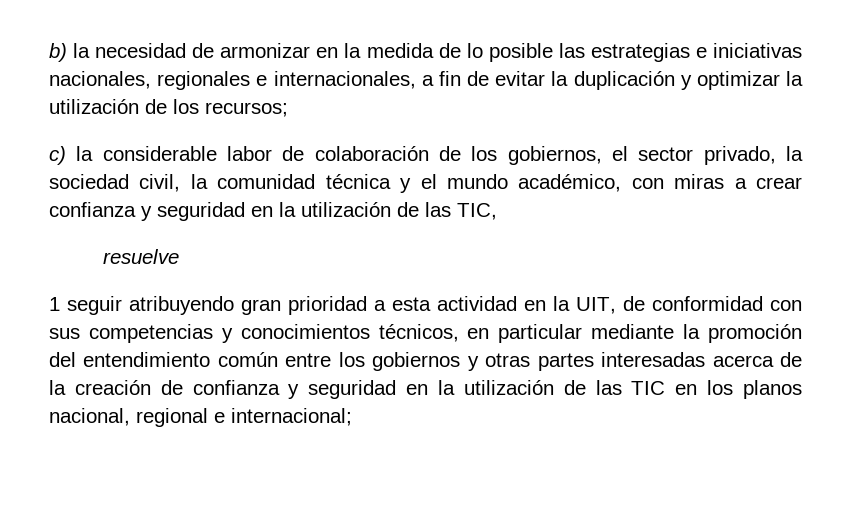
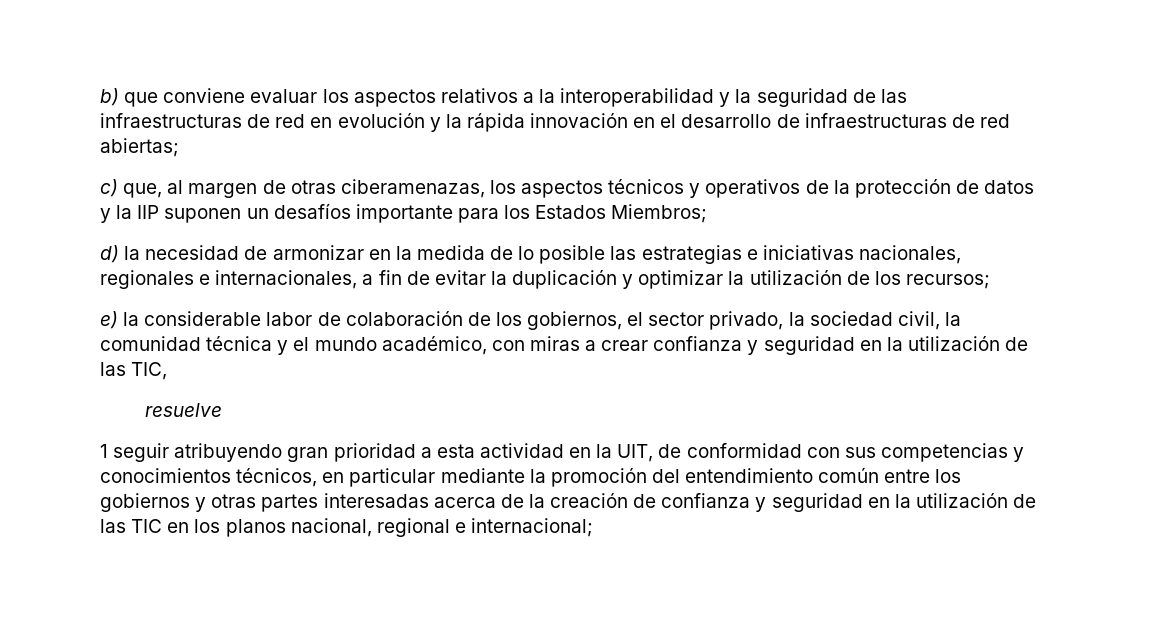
- b) la necesidad de armonizar en la medida de lo posible las estrategias e iniciativas nacionales, regionales e internacionales, a fin de evitar la duplicación y optimizar la utilización de los recursos;
+ b) que conviene evaluar los aspectos relativos a la interoperabilidad y la seguridad de las infraestructuras de red en evolución y la rápida innovación en el desarrollo de infraestructuras de red abiertas;
+ c) que, al margen de otras ciberamenazas, los aspectos técnicos y operativos de la protección de datos y la IIP suponen un desafíos importante para los Estados Miembros;
+ d) la necesidad de armonizar en la medida de lo posible las estrategias e iniciativas nacionales, regionales e internacionales, a fin de evitar la duplicación y optimizar la utilización de los recursos;
- c) la considerable labor de colaboración de los gobiernos, el sector privado, la sociedad civil, la comunidad técnica y el mundo académico, con miras a crear confianza y seguridad en la utilización de las TIC,
+ e) la considerable labor de colaboración de los gobiernos, el sector privado, la sociedad civil, la comunidad técnica y el mundo académico, con miras a crear confianza y seguridad en la utilización de las TIC,

